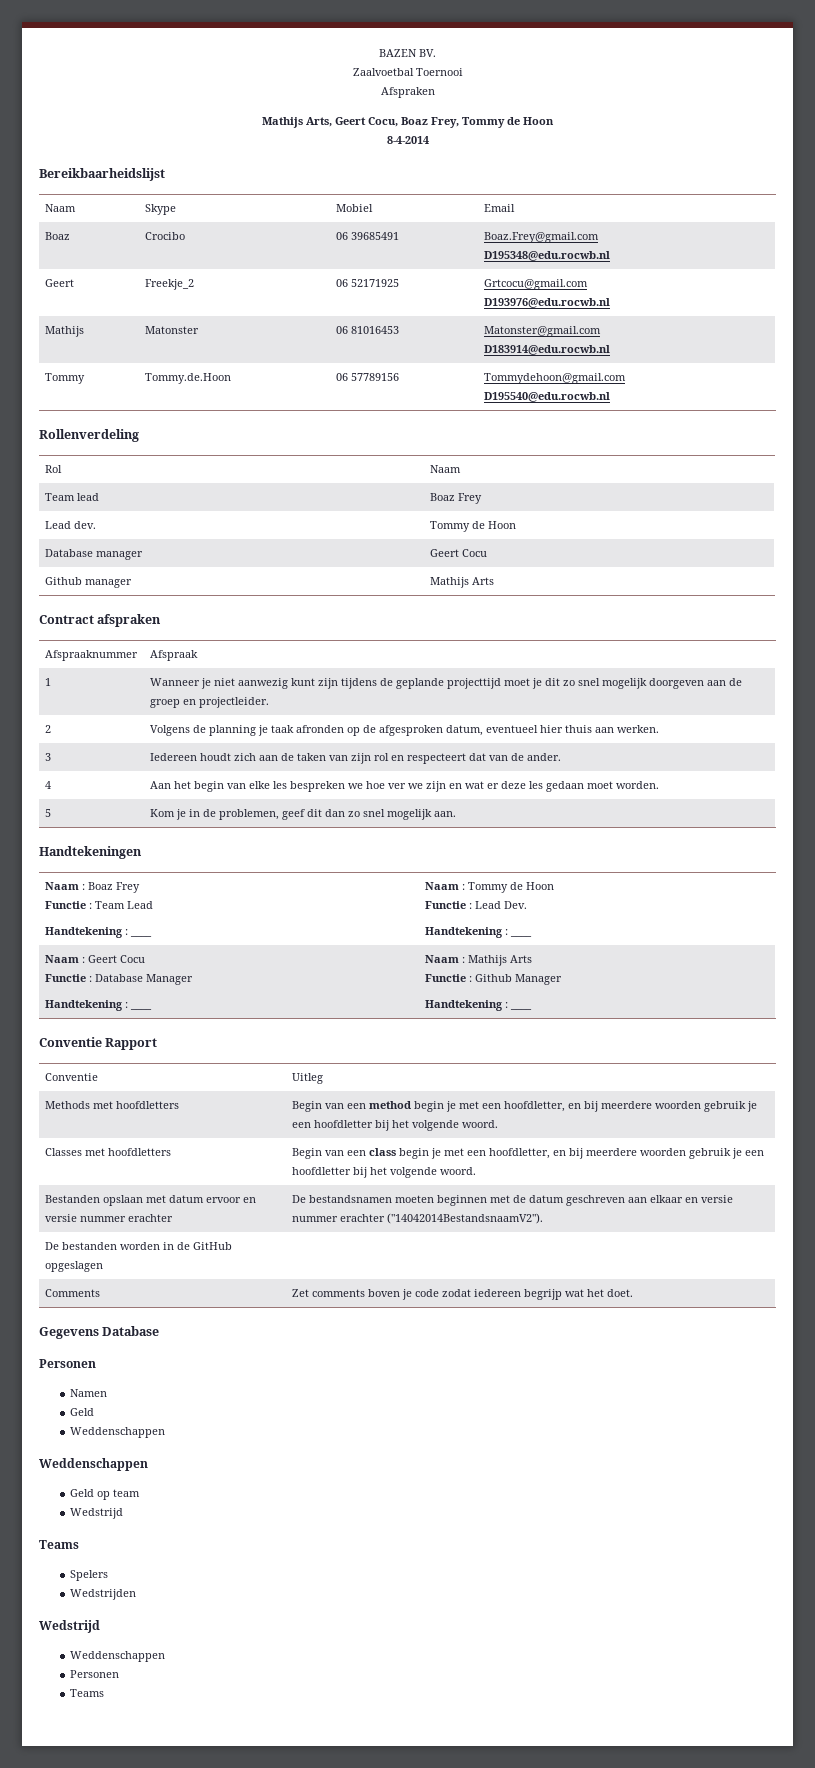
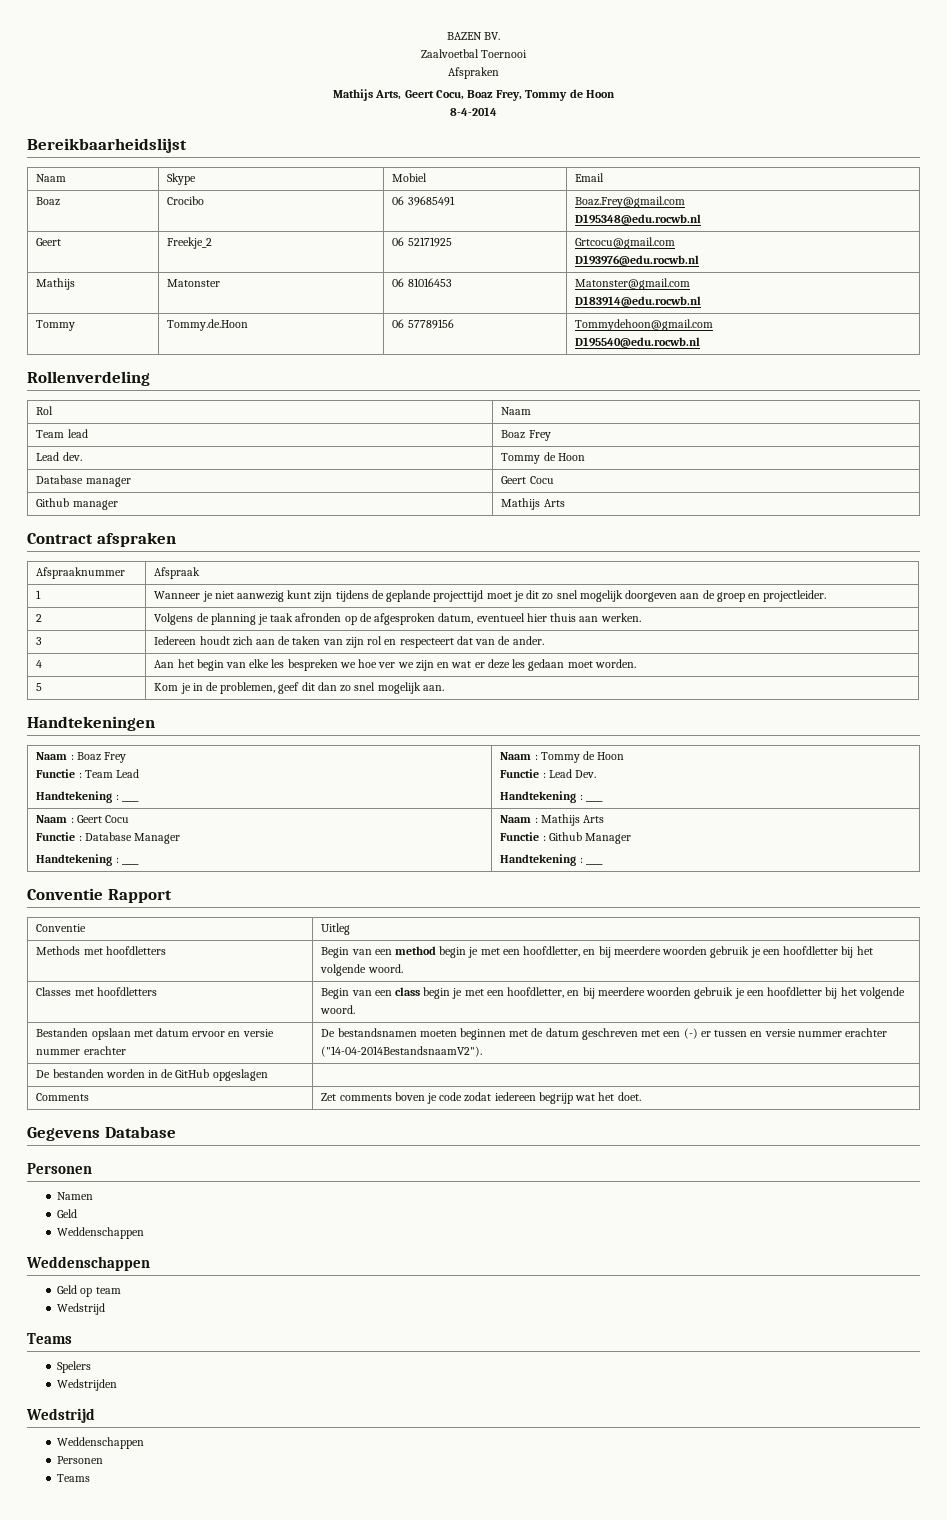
- Bestanden opslaan met datum ervoor en versie nummer erachter | De bestandsnamen moeten beginnen met de datum geschreven aan elkaar en versie nummer erachter ("14042014BestandsnaamV2").
+ Bestanden opslaan met datum ervoor en versie nummer erachter | De bestandsnamen moeten beginnen met de datum geschreven met een (-) er tussen en versie nummer erachter ("14-04-2014BestandsnaamV2").

